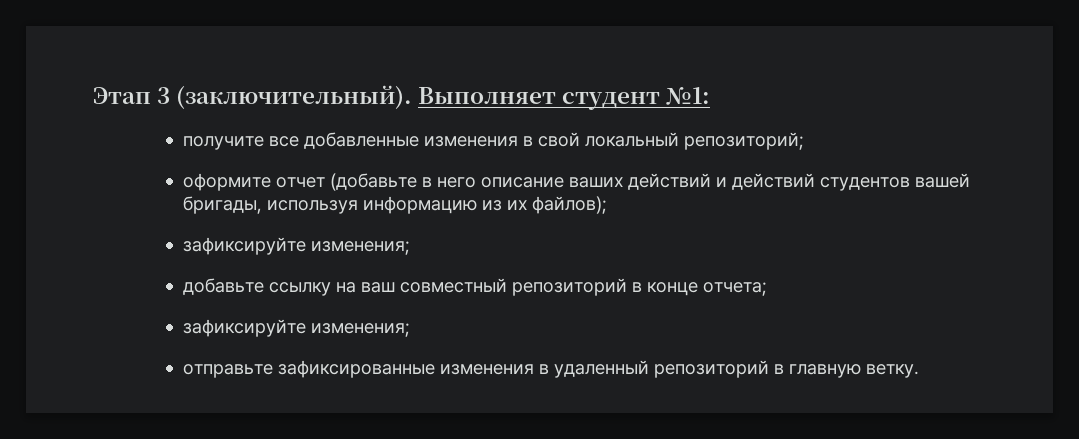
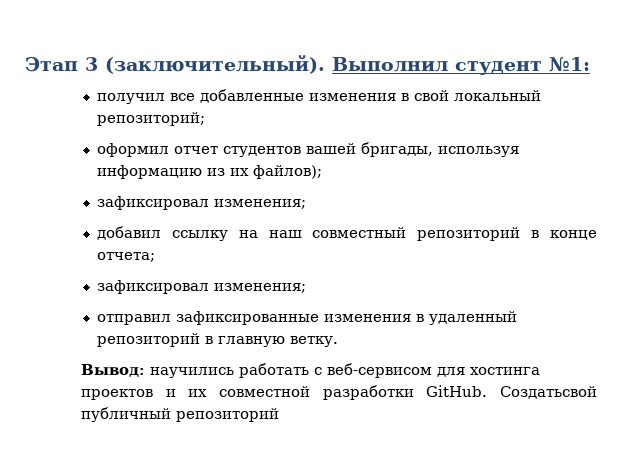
- Выполняет студент №1:
+ Выполнил студент №1:
- получите все добавленные изменения в свой локальный репозиторий;
+ получил все добавленные изменения в свой локальный репозиторий;
- оформите отчет (добавьте в него описание ваших действий и действий студентов вашей бригады, используя информацию из их файлов);
- зафиксируйте изменения;
- добавьте ссылку на ваш совместный репозиторий в конце отчета;
- зафиксируйте изменения;
- отправьте зафиксированные изменения в удаленный репозиторий в главную ветку.
+ оформил отчет студентов вашей бригады, используя информацию из их файлов);
+ зафиксировал изменения;
+ добавил ссылку на наш совместный репозиторий в конце отчета;
+ зафиксировал изменения;
+ отправил зафиксированные изменения в удаленный репозиторий в главную ветку.
+ Вывод: научились работать с веб-сервисом для хостинга проектов и их совместной разработки GitHub. Создатьсвой публичный репозиторий

